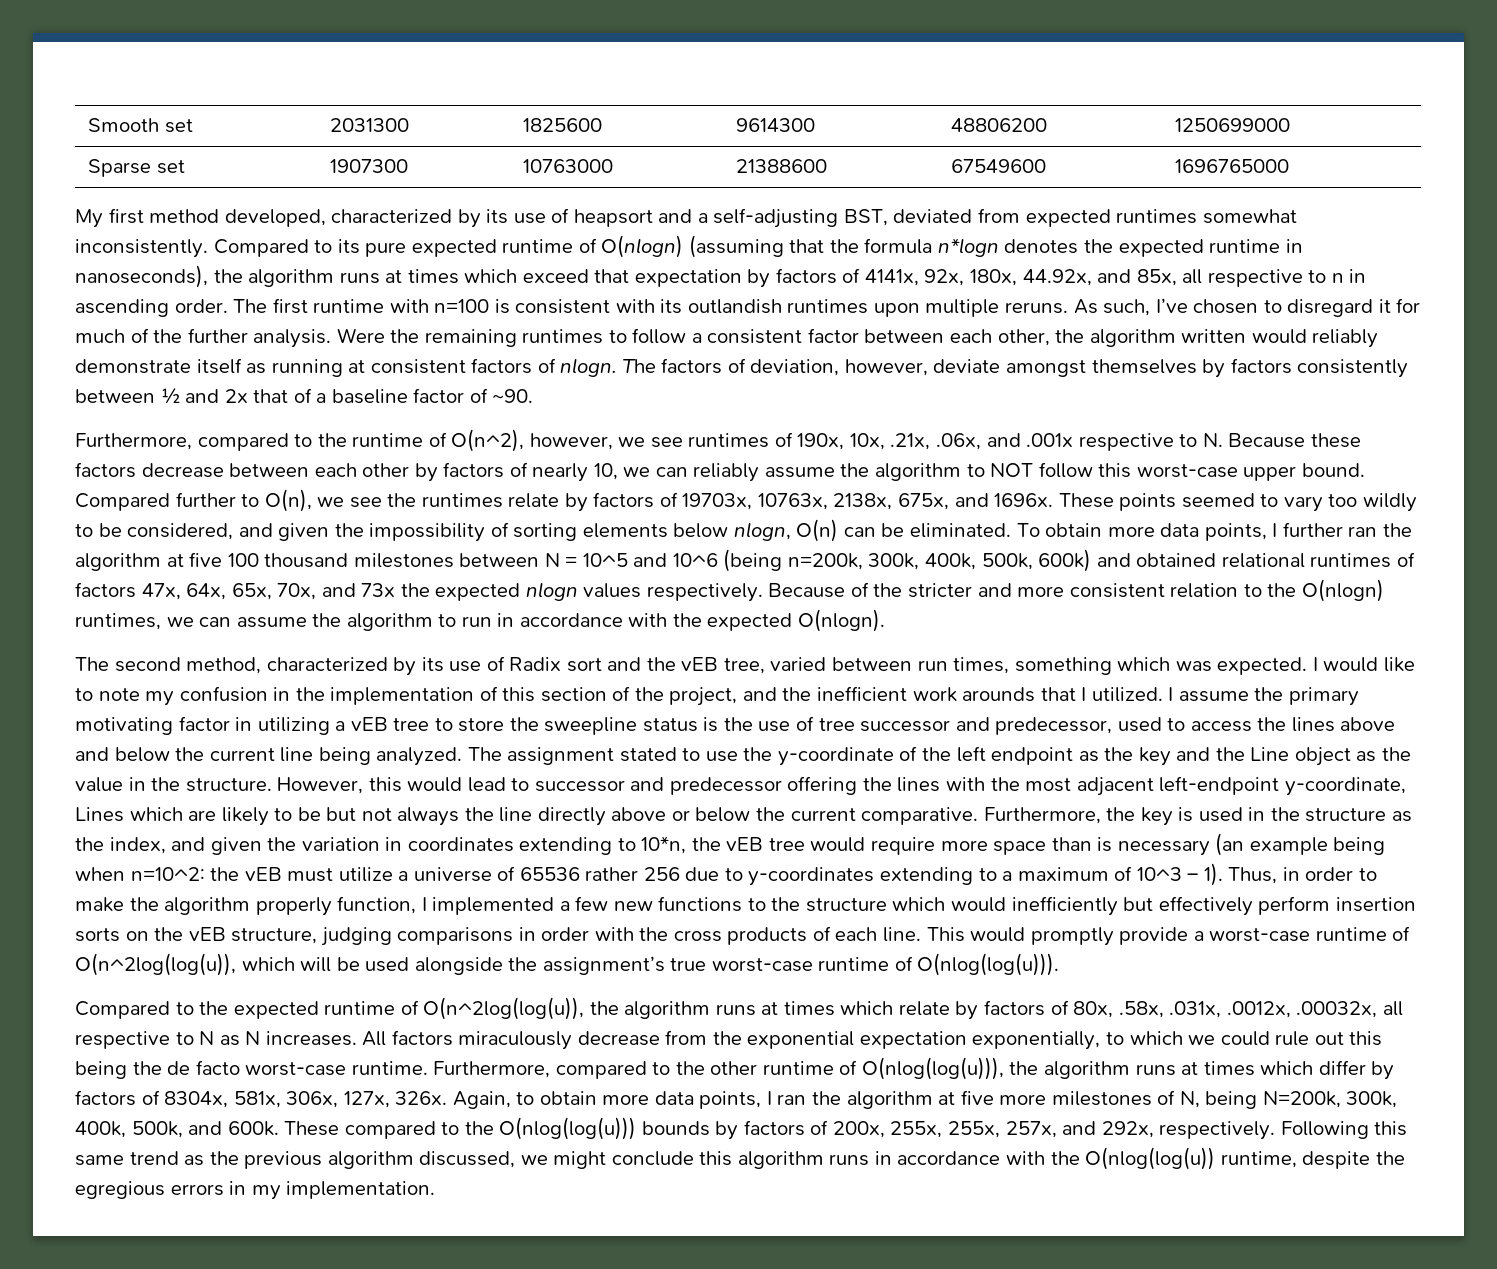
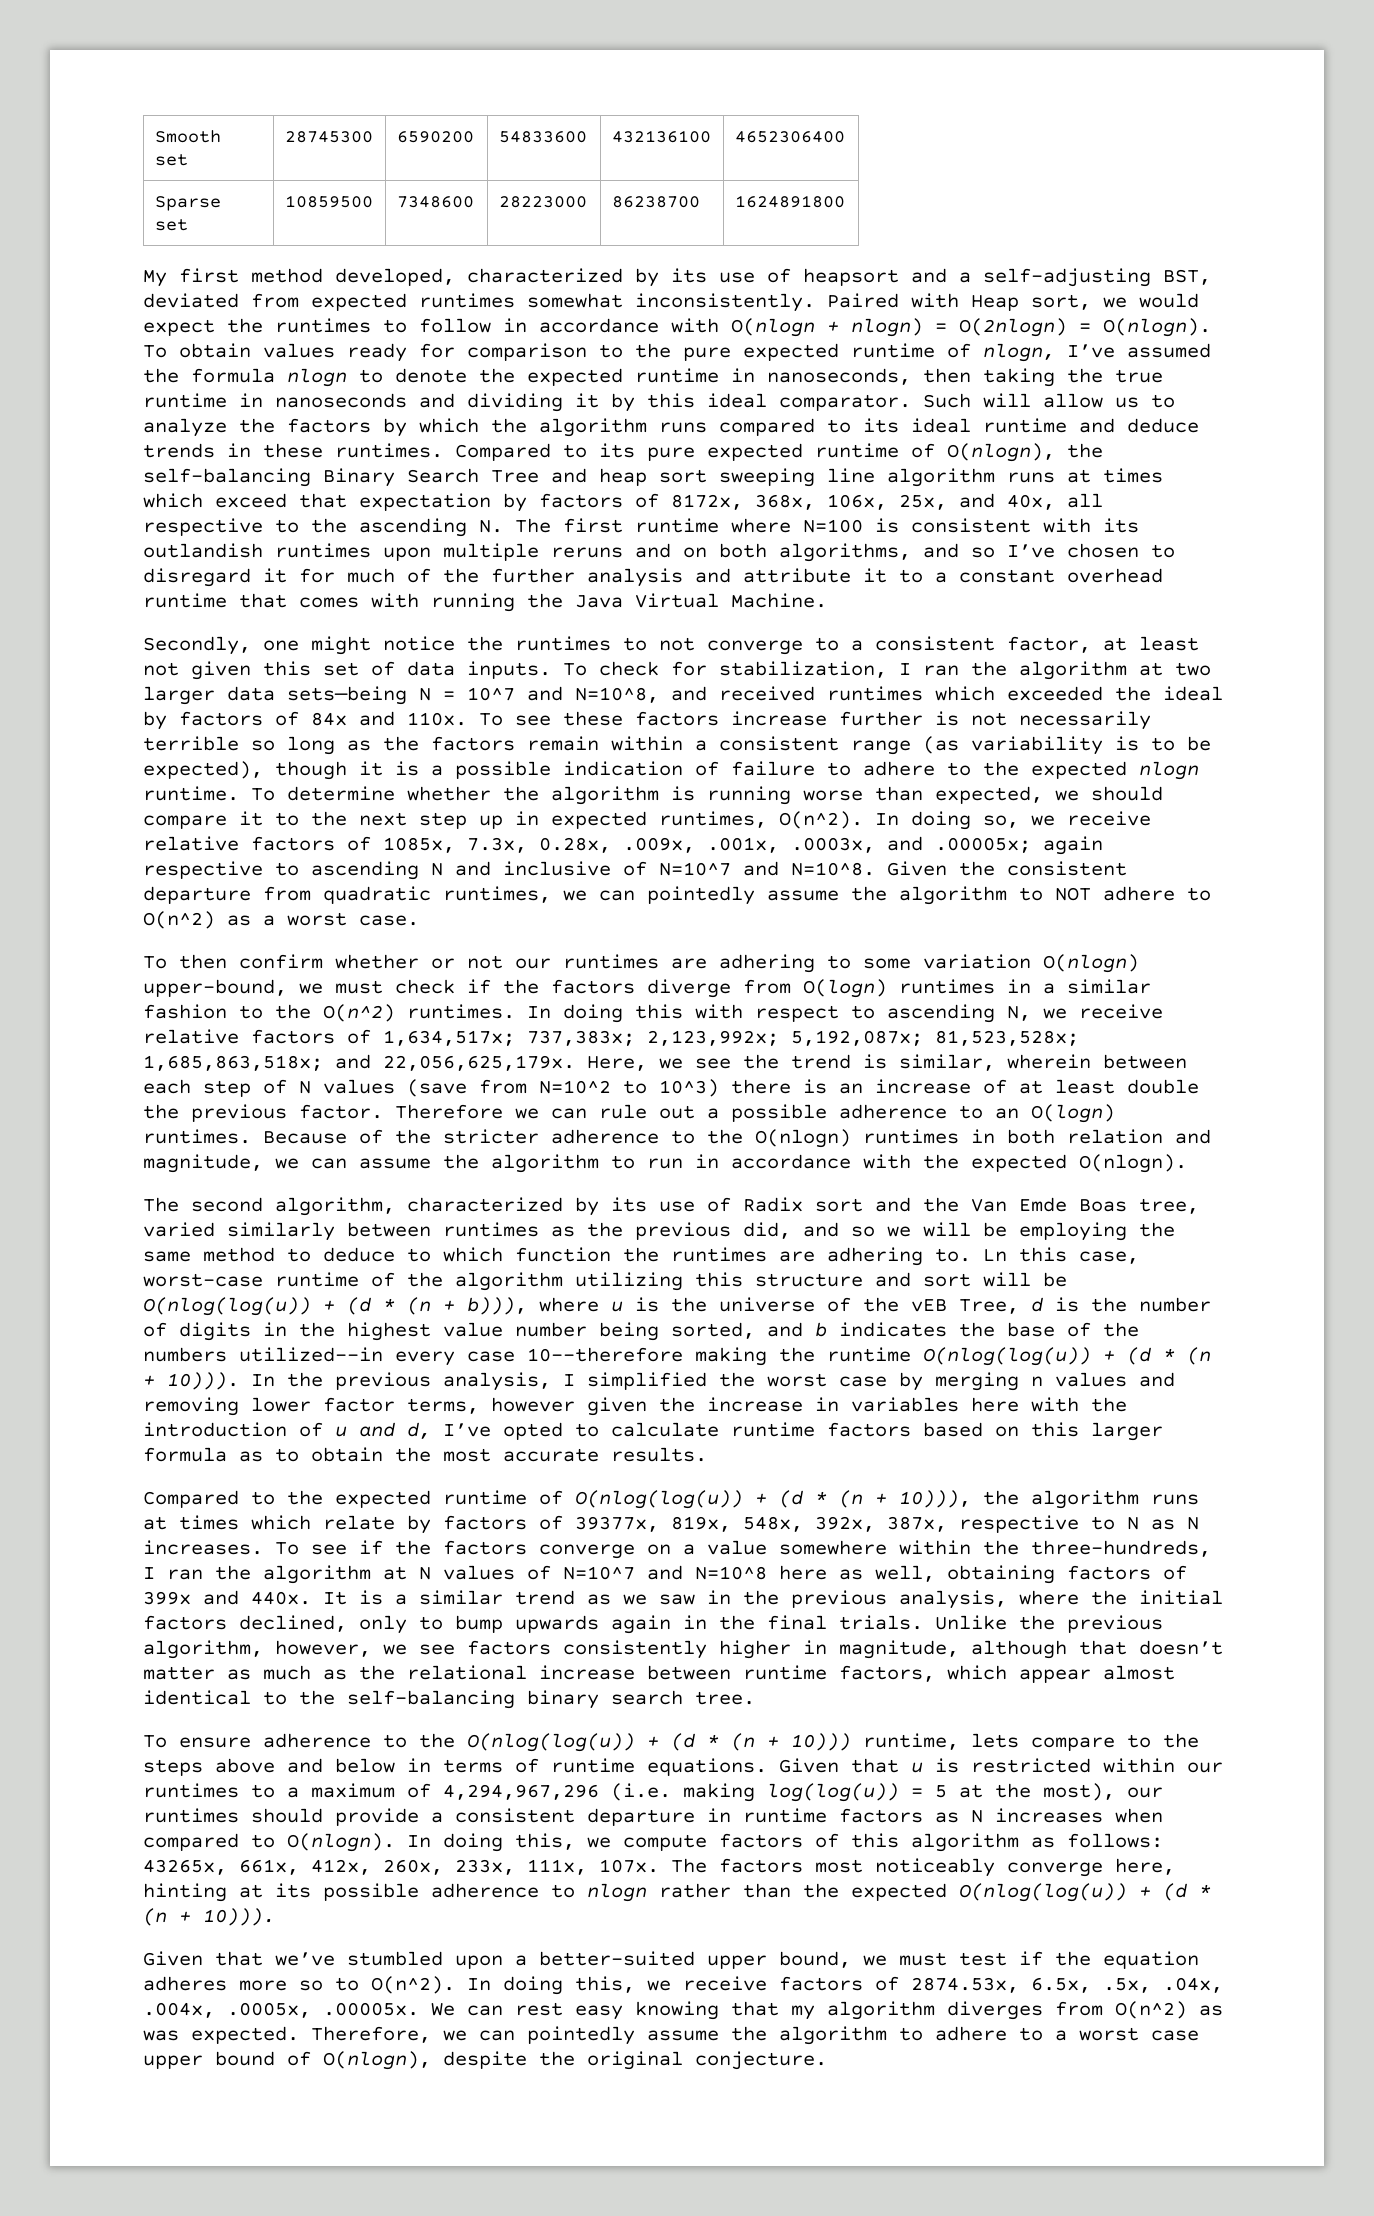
- Smooth set | 2031300 | 1825600 | 9614300 | 48806200 | 1250699000
- Sparse set | 1907300 | 10763000 | 21388600 | 67549600 | 1696765000
+ Smooth set | 28745300 | 6590200 | 54833600 | 432136100 | 4652306400
+ Sparse set | 10859500 | 7348600 | 28223000 | 86238700 | 1624891800
+ Paired with Heap sort, we would expect the runtimes to follow in accordance with O(nlogn + nlogn) = O(2nlogn) = O(nlogn). To obtain values ready for comparison to the pure expected runtime of nlogn, I’ve assumed the formula nlogn to denote the expected runtime in nanoseconds, then taking the true runtime in nanoseconds and dividing it by this ideal comparator. Such will allow us to analyze the factors by which the algorithm runs compared to its ideal runtime and deduce trends in these runtimes.
- Compared to its pure expected runtime of O(nlogn) (assuming that the formula n*logn denotes the expected runtime in nanoseconds), the algorithm runs at times which exceed that expectation by factors of 4141x, 92x, 180x, 44.92x, and 85x, all respective to n in ascending order. The first runtime with n=100 is consistent with its outlandish runtimes upon multiple reruns. As such, I’ve chosen to disregard it for much of the further analysis. Were the remaining runtimes to follow a consistent factor between each other, the algorithm written would reliably demonstrate itself as running at consistent factors of nlogn. The factors of deviation, however, deviate amongst themselves by factors consistently between ½ and 2x that of a baseline factor of ~90.
- Furthermore, compared to the runtime of O(n^2), however, we see runtimes of 190x, 10x, .21x, .06x, and .001x respective to N. Because these factors decrease between each other by factors of nearly 10, we can reliably assume the algorithm to NOT follow this worst-case upper bound. Compared further to O(n), we see the runtimes relate by factors of 19703x, 10763x, 2138x, 675x, and 1696x. These points seemed to vary too wildly to be considered, and given the impossibility of sorting elements below nlogn, O(n) can be eliminated. To obtain more data points, I further ran the algorithm at five 100 thousand milestones between N = 10^5 and 10^6 (being n=200k, 300k, 400k, 500k, 600k) and obtained relational runtimes of factors 47x, 64x, 65x, 70x, and 73x the expected nlogn values respectively. Because of the stricter and more consistent relation to the O(nlogn) runtimes, we can assume the algorithm to run in accordance with the expected O(nlogn).
+ Compared to its pure expected runtime of O(nlogn), the self-balancing Binary Search Tree and heap sort sweeping line algorithm runs at times which exceed that expectation by factors of 8172x, 368x, 106x, 25x, and 40x, all respective to the ascending N. The first runtime where N=100 is consistent with its outlandish runtimes upon multiple reruns and on both algorithms, and so I’ve chosen to disregard it for much of the further analysis and attribute it to a constant overhead runtime that comes with running the Java Virtual Machine.
+ Secondly, one might notice the runtimes to not converge to a consistent factor, at least not given this set of data inputs. To check for stabilization, I ran the algorithm at two larger data sets—being N = 10^7 and N=10^8, and received runtimes which exceeded the ideal by factors of 84x and 110x. To see these factors increase further is not necessarily terrible so long as the factors remain within a consistent range (as variability is to be expected), though it is a possible indication of failure to adhere to the expected nlogn runtime. To determine whether the algorithm is running worse than expected, we should compare it to the next step up in expected runtimes, O(n^2). In doing so, we receive relative factors of 1085x, 7.3x, 0.28x, .009x, .001x, .0003x, and .00005x; again respective to ascending N and inclusive of N=10^7 and N=10^8. Given the consistent departure from quadratic runtimes, we can pointedly assume the algorithm to NOT adhere to O(n^2) as a worst case.
+ To then confirm whether or not our runtimes are adhering to some variation O(nlogn) upper-bound, we must check if the factors diverge from O(logn) runtimes in a similar fashion to the O(n^2) runtimes. In doing this with respect to ascending N, we receive relative factors of 1,634,517x; 737,383x; 2,123,992x; 5,192,087x; 81,523,528x; 1,685,863,518x; and 22,056,625,179x. Here, we see the trend is similar, wherein between each step of N values (save from N=10^2 to 10^3) there is an increase of at least double the previous factor. Therefore we can rule out a possible adherence to an O(logn) runtimes. Because of the stricter adherence to the O(nlogn) runtimes in both relation and magnitude, we can assume the algorithm to run in accordance with the expected O(nlogn).
- The second method, characterized by its use of Radix sort and the vEB tree, varied between run times, something which was expected. I would like to note my confusion in the implementation of this section of the project, and the inefficient work arounds that I utilized. I assume the primary motivating factor in utilizing a vEB tree to store the sweepline status is the use of tree successor and predecessor, used to access the lines above and below the current line being analyzed. The assignment stated to use the y-coordinate of the left endpoint as the key and the Line object as the value in the structure. However, this would lead to successor and predecessor offering the lines with the most adjacent left-endpoint y-coordinate, Lines which are likely to be but not always the line directly above or below the current comparative. Furthermore, the key is used in the structure as the index, and given the variation in coordinates extending to 10*n, the vEB tree would require more space than is necessary (an example being when n=10^2: the vEB must utilize a universe of 65536 rather 256 due to y-coordinates extending to a maximum of 10^3 – 1). Thus, in order to make the algorithm properly function, I implemented a few new functions to the structure which would inefficiently but effectively perform insertion sorts on the vEB structure, judging comparisons in order with the cross products of each line. This would promptly provide a worst-case runtime of O(n^2log(log(u)), which will be used alongside the assignment’s true worst-case runtime of O(nlog(log(u))).
+ The second algorithm, characterized by its use of Radix sort and the Van Emde Boas tree, varied similarly between runtimes as the previous did, and so we will be employing the same method to deduce to which function the runtimes are adhering to. Ln this case, worst-case runtime of the algorithm utilizing this structure and sort will be O(nlog(log(u)) + (d * (n + b))), where u is the universe of the vEB Tree, d is the number of digits in the highest value number being sorted, and b indicates the base of the numbers utilized--in every case 10--therefore making the runtime O(nlog(log(u)) + (d * (n + 10))). In the previous analysis, I simplified the worst case by merging n values and removing lower factor terms, however given the increase in variables here with the introduction of u and d, I’ve opted to calculate runtime factors based on this larger formula as to obtain the most accurate results.
- Compared to the expected runtime of O(n^2log(log(u)), the algorithm runs at times which relate by factors of 80x, .58x, .031x, .0012x, .00032x, all respective to N as N increases.
+ Compared to the expected runtime of O(nlog(log(u)) + (d * (n + 10))), the algorithm runs at times which relate by factors of 39377x, 819x, 548x, 392x, 387x, respective to N as N increases.
- All factors miraculously decrease from the exponential expectation exponentially, to which we could rule out this being the de facto worst-case runtime. Furthermore, compared to the other runtime of O(nlog(log(u))), the algorithm runs at times which differ by factors of 8304x, 581x, 306x, 127x, 326x. Again, to obtain more data points, I ran the algorithm at five more milestones of N, being N=200k, 300k, 400k, 500k, and 600k. These compared to the O(nlog(log(u))) bounds by factors of 200x, 255x, 255x, 257x, and 292x, respectively. Following this same trend as the previous algorithm discussed, we might conclude this algorithm runs in accordance with the O(nlog(log(u)) runtime, despite the egregious errors in my implementation.
+ To see if the factors converge on a value somewhere within the three-hundreds, I ran the algorithm at N values of N=10^7 and N=10^8 here as well, obtaining factors of 399x and 440x. It is a similar trend as we saw in the previous analysis, where the initial factors declined, only to bump upwards again in the final trials. Unlike the previous algorithm, however, we see factors consistently higher in magnitude, although that doesn’t matter as much as the relational increase between runtime factors, which appear almost identical to the self-balancing binary search tree.
+ To ensure adherence to the O(nlog(log(u)) + (d * (n + 10))) runtime, lets compare to the steps above and below in terms of runtime equations. Given that u is restricted within our runtimes to a maximum of 4,294,967,296 (i.e. making log(log(u)) = 5 at the most), our runtimes should provide a consistent departure in runtime factors as N increases when compared to O(nlogn). In doing this, we compute factors of this algorithm as follows: 43265x, 661x, 412x, 260x, 233x, 111x, 107x. The factors most noticeably converge here, hinting at its possible adherence to nlogn rather than the expected O(nlog(log(u)) + (d * (n + 10))).
+ Given that we’ve stumbled upon a better-suited upper bound, we must test if the equation adheres more so to O(n^2). In doing this, we receive factors of 2874.53x, 6.5x, .5x, .04x, .004x, .0005x, .00005x. We can rest easy knowing that my algorithm diverges from O(n^2) as was expected. Therefore, we can pointedly assume the algorithm to adhere to a worst case upper bound of O(nlogn), despite the original conjecture.

